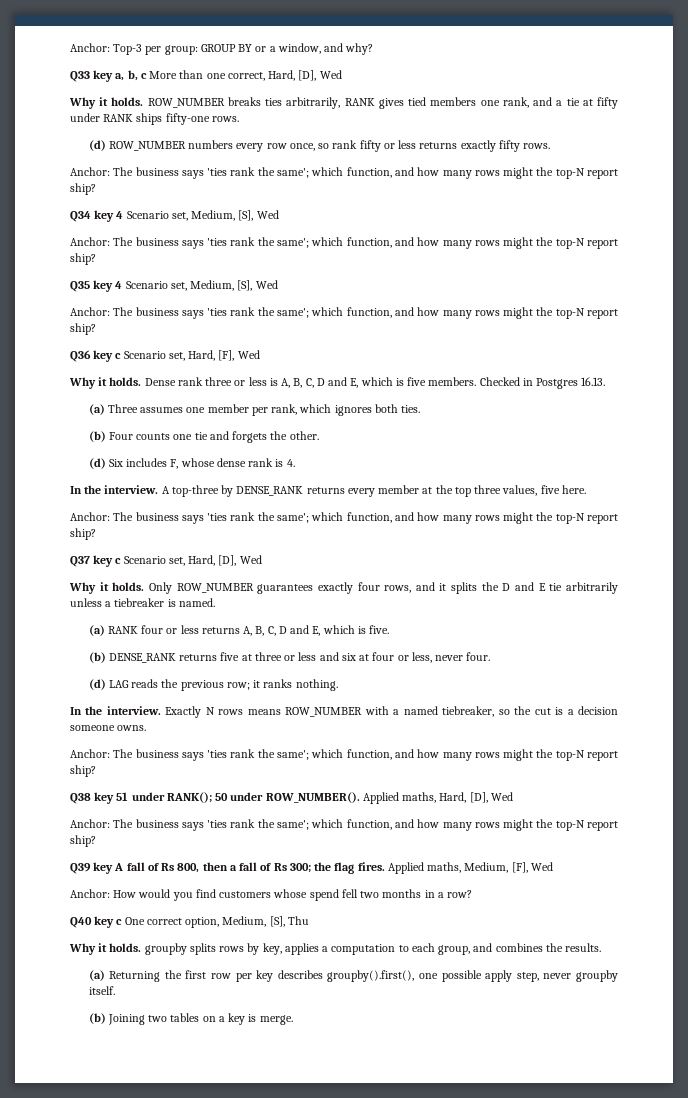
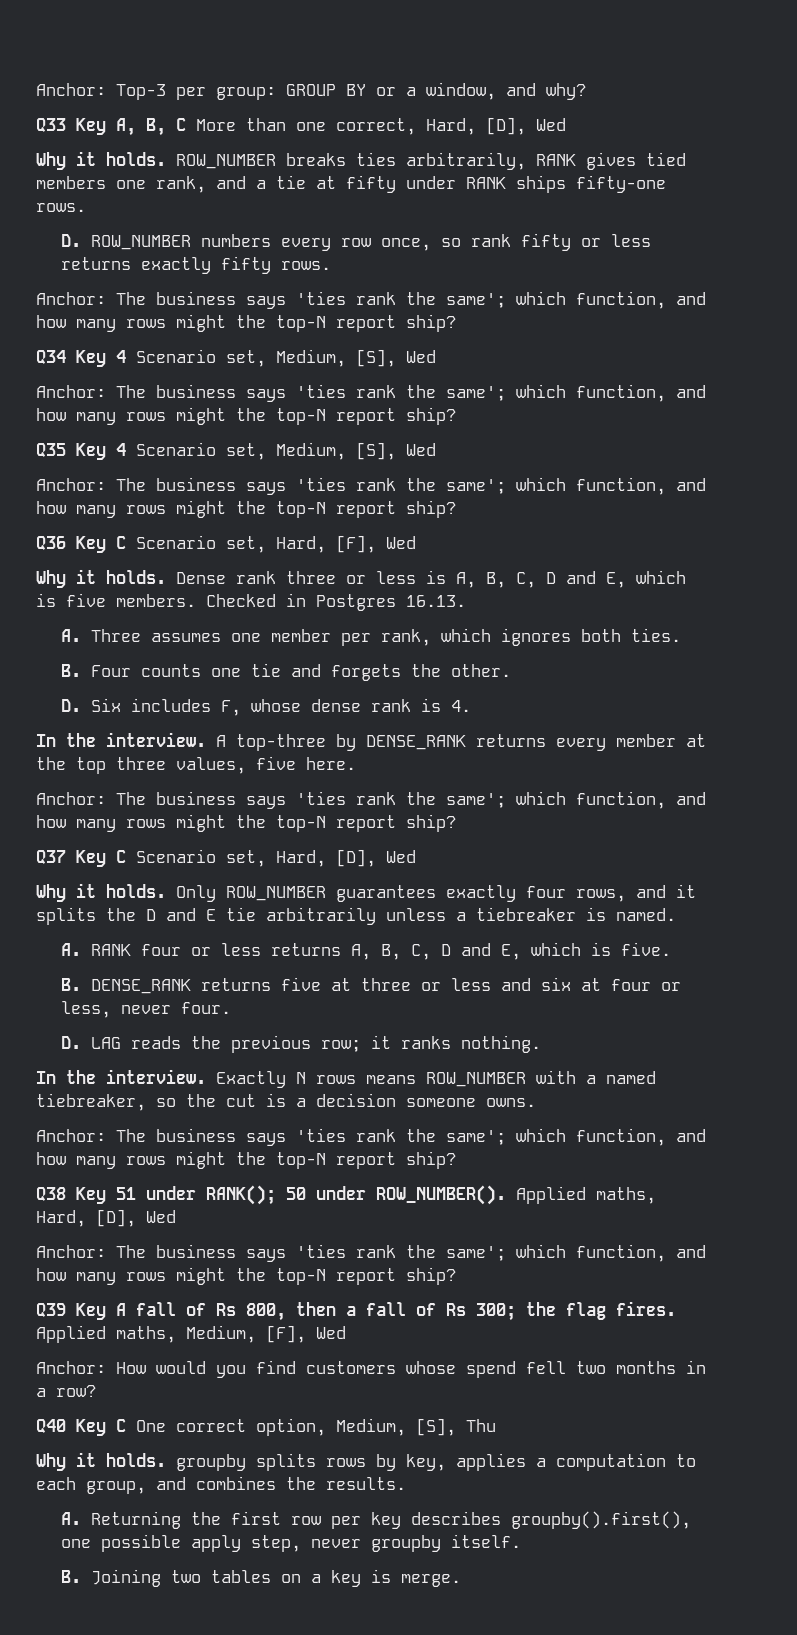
- Q33 key a, b, c More than one correct, Hard, [D], Wed
+ Q33 Key A, B, C More than one correct, Hard, [D], Wed
- (d) ROW_NUMBER numbers every row once, so rank fifty or less returns exactly fifty rows.
+ D. ROW_NUMBER numbers every row once, so rank fifty or less returns exactly fifty rows.
- Q34 key 4 Scenario set, Medium, [S], Wed
+ Q34 Key 4 Scenario set, Medium, [S], Wed
- Q35 key 4 Scenario set, Medium, [S], Wed
+ Q35 Key 4 Scenario set, Medium, [S], Wed
- Q36 key c Scenario set, Hard, [F], Wed
+ Q36 Key C Scenario set, Hard, [F], Wed
- (a) Three assumes one member per rank, which ignores both ties.
+ A. Three assumes one member per rank, which ignores both ties.
- (b) Four counts one tie and forgets the other.
+ B. Four counts one tie and forgets the other.
- (d) Six includes F, whose dense rank is 4.
+ D. Six includes F, whose dense rank is 4.
- Q37 key c Scenario set, Hard, [D], Wed
+ Q37 Key C Scenario set, Hard, [D], Wed
- (a) RANK four or less returns A, B, C, D and E, which is five.
+ A. RANK four or less returns A, B, C, D and E, which is five.
- (b) DENSE_RANK returns five at three or less and six at four or less, never four.
+ B. DENSE_RANK returns five at three or less and six at four or less, never four.
- (d) LAG reads the previous row; it ranks nothing.
+ D. LAG reads the previous row; it ranks nothing.
- Q38 key 51 under RANK(); 50 under ROW_NUMBER().
+ Q38 Key 51 under RANK(); 50 under ROW_NUMBER().
- Q39 key A fall of Rs 800, then a fall of Rs 300; the flag fires.
+ Q39 Key A fall of Rs 800, then a fall of Rs 300; the flag fires.
- Q40 key c One correct option, Medium, [S], Thu
+ Q40 Key C One correct option, Medium, [S], Thu
- (a) Returning the first row per key describes groupby().first(), one possible apply step, never groupby itself.
+ A. Returning the first row per key describes groupby().first(), one possible apply step, never groupby itself.
- (b) Joining two tables on a key is merge.
+ B. Joining two tables on a key is merge.

